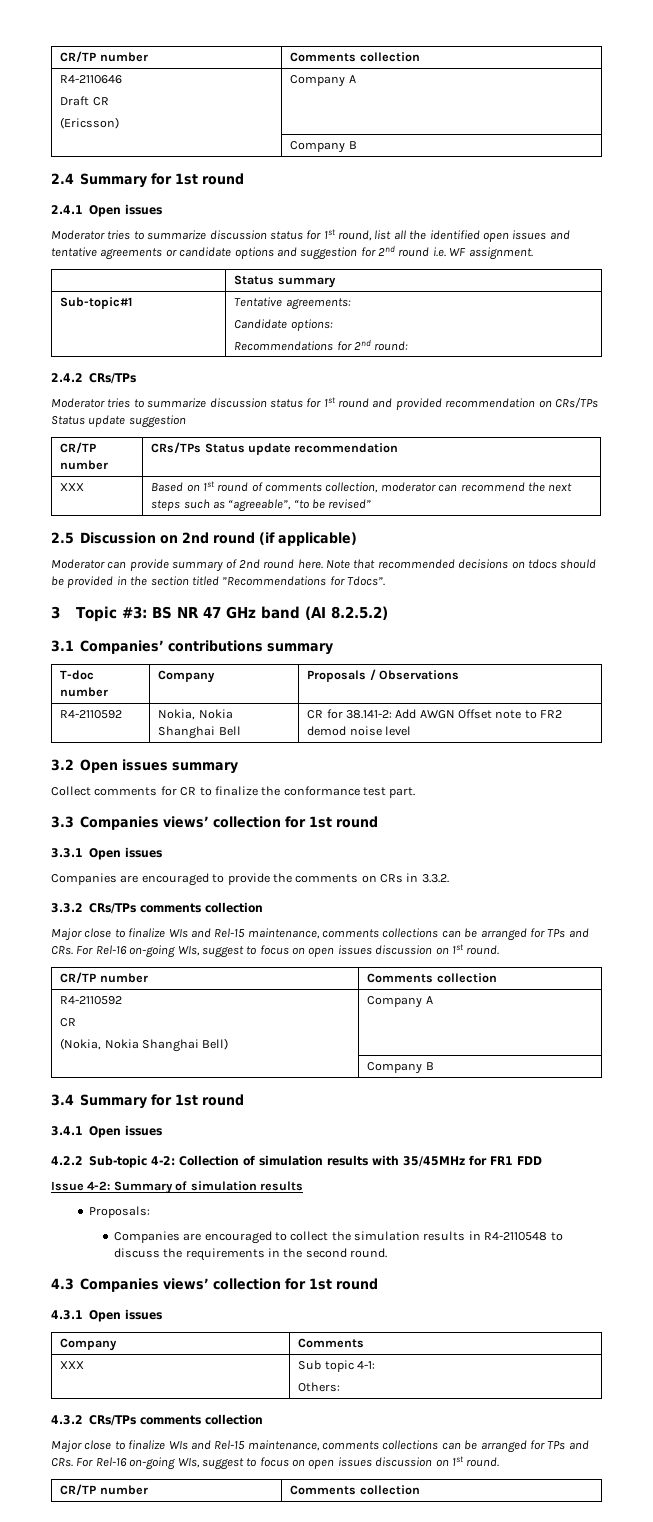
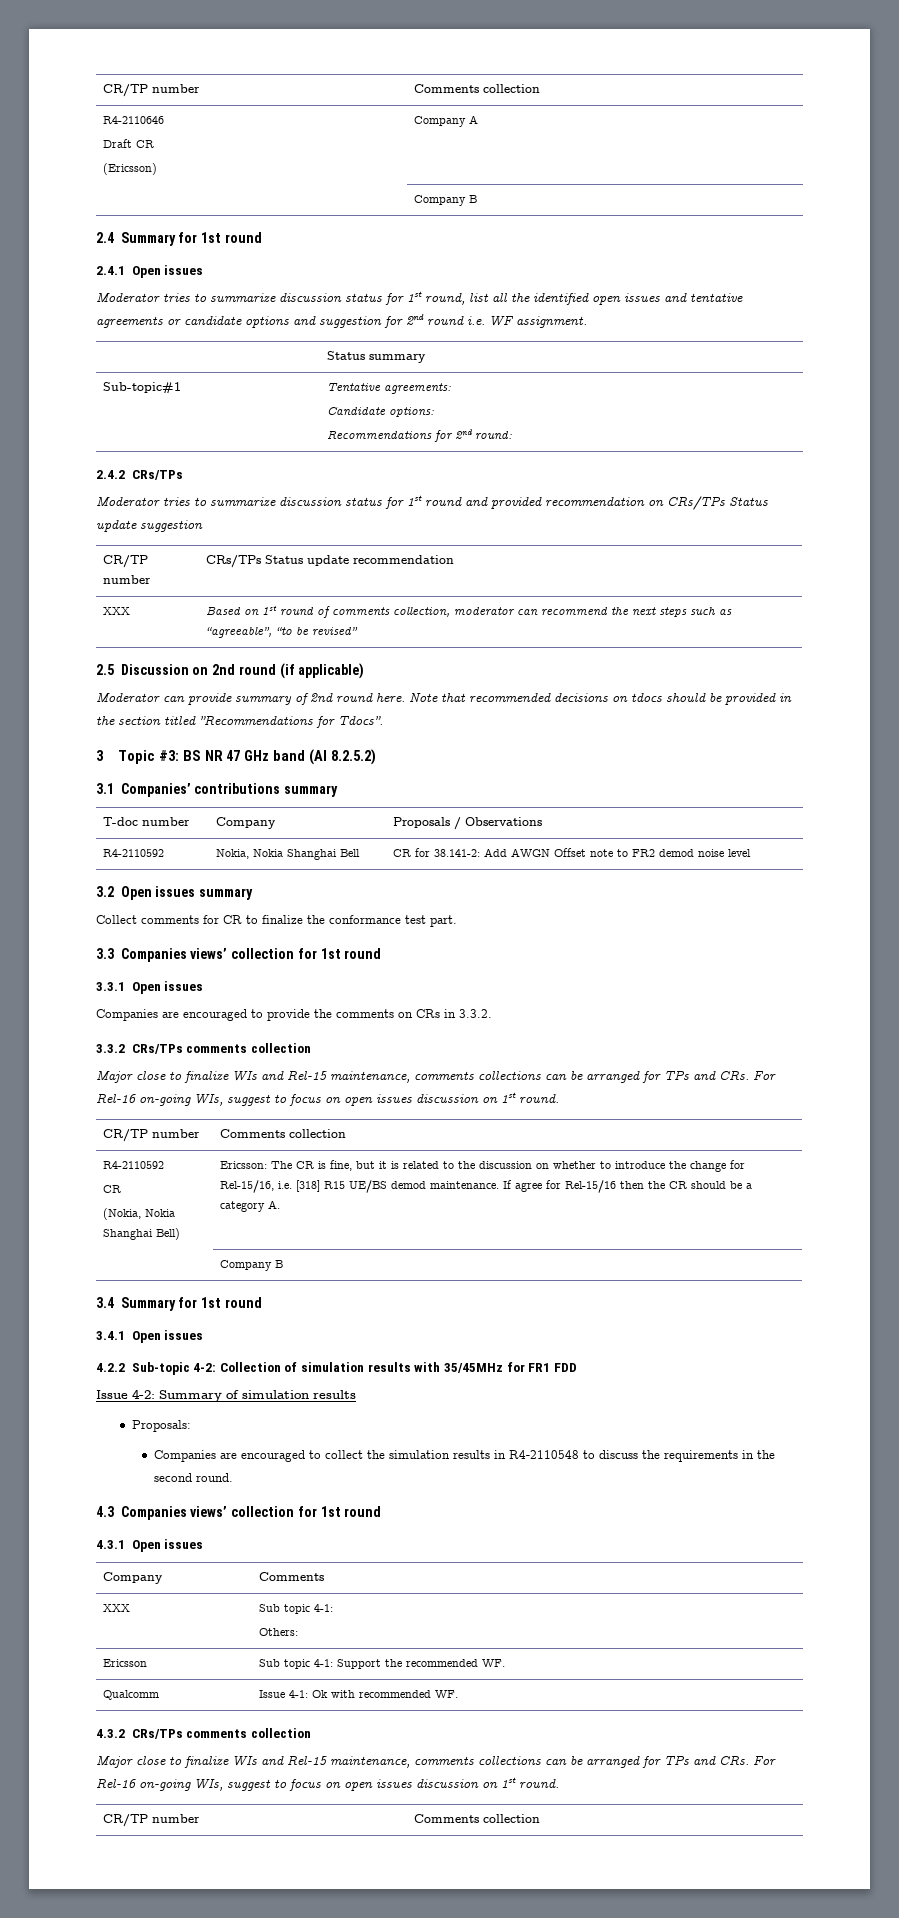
- (Nokia, Nokia Shanghai Bell) | Company A
+ (Nokia, Nokia Shanghai Bell) | Ericsson: The CR is fine, but it is related to the discussion on whether to introduce the change for Rel-15/16, i.e. [318] R15 UE/BS demod maintenance. If agree for Rel-15/16 then the CR should be a category A.
+ Ericsson | Sub topic 4-1: Support the recommended WF.
+ Qualcomm | Issue 4-1: Ok with recommended WF.

